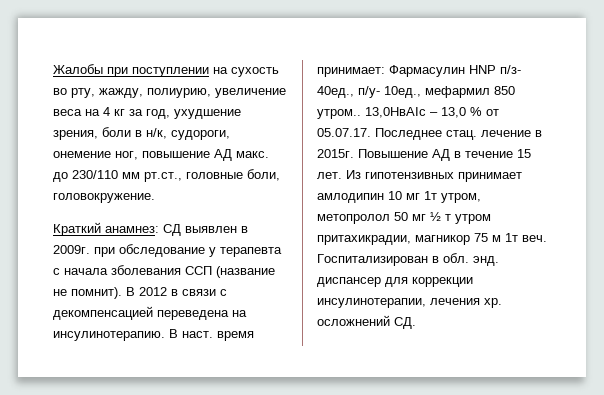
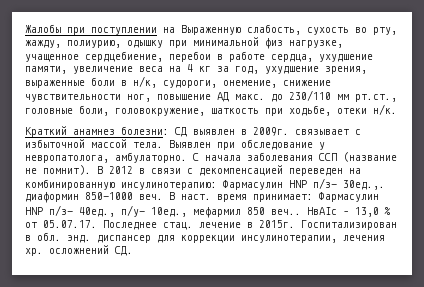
- Жалобы при поступлении на сухость во рту, жажду, полиурию, увеличение веса на 4 кг за год, ухудшение зрения, боли в н/к, судороги, онемение ног, повышение АД макс. до 230/110 мм рт.ст., головные боли, головокружение.
+ Жалобы при поступлении на Выраженную слабость, сухость во рту, жажду, полиурию, одышку при минимальной физ нагрузке, учащенное сердцебиение, перебои в работе сердца, ухудшение памяти, увеличение веса на 4 кг за год, ухудшение зрения, выраженные боли в н/к, судороги, онемение, снижение чувствительности ног, повышение АД макс. до 230/110 мм рт.ст., головные боли, головокружение, шаткость при ходьбе, отеки н/к.
- Краткий анамнез: СД выявлен в 2009г. при обследование у терапевта с начала зболевания ССП (название не помнит).
+ Краткий анамнез болезни: СД выявлен в 2009г. связывает с избыточной массой тела. Выявлен при обследование у невропатолога, амбулаторно. С начала заболевания ССП (название не помнит).
- В 2012 в связи с декомпенсацией переведена на инсулинотерапию.
+ В 2012 в связи с декомпенсацией переведен на комбинированную инсулинотерапию: Фармасулин НNP п/з- 30ед.,. диаформин 850-1000 веч.
- В наст. время принимает: Фармасулин НNP п/з- 40ед., п/у- 10ед., мефармил 850 утром.. 13,0НвАIс – 13,0 % от 05.07.17. Последнее стац. лечение в 2015г.
+ В наст. время принимает: Фармасулин НNP п/з- 40ед., п/у- 10ед., мефармил 850 веч.. НвАIс – 13,0 % от 05.07.17. Последнее стац. лечение в 2015г.
- Повышение АД в течение 15 лет. Из гипотензивных принимает амлодипин 10 мг 1т утром, метопролол 50 мг ½ т утром притахикрадии, магникор 75 м 1т веч.

